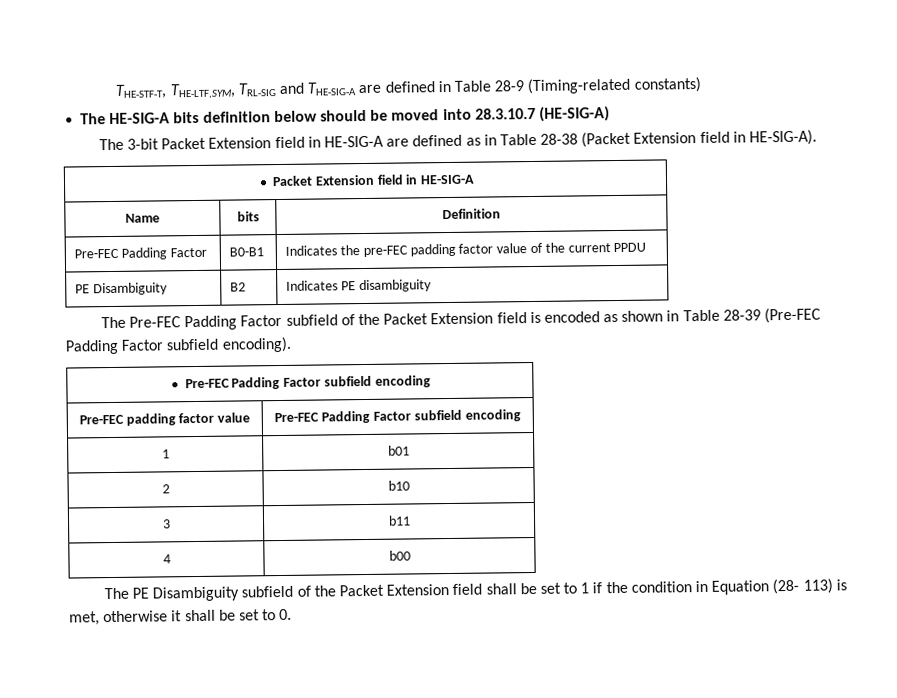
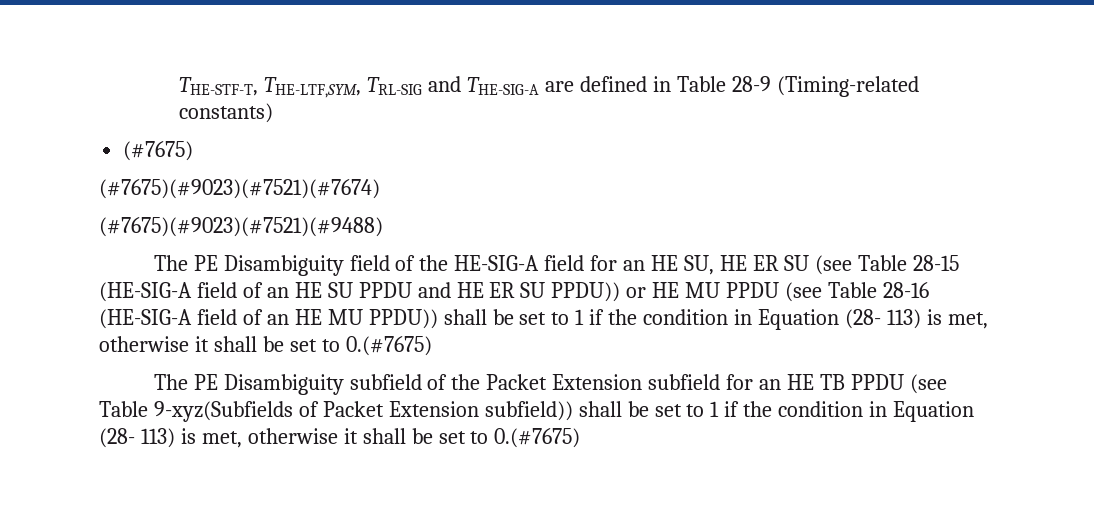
- The HE-SIG-A bits definition below should be moved into 28.3.10.7 (HE-SIG-A)
- The 3-bit Packet Extension field in HE-SIG-A are defined as in Table 28-38 (Packet Extension field in HE-SIG-A).
- Packet Extension field in HE-SIG-A
- Name | bits | Definition
- Pre-FEC Padding Factor | B0-B1 | Indicates the pre-FEC padding factor value of the current PPDU
- PE Disambiguity | B2 | Indicates PE disambiguity
- The Pre-FEC Padding Factor subfield of the Packet Extension field is encoded as shown in Table 28-39 (Pre-FEC Padding Factor subfield encoding).
- Pre-FEC Padding Factor subfield encoding
- Pre-FEC padding factor value | Pre-FEC Padding Factor subfield encoding
- 1 | b01
- 2 | b10
- 3 | b11
- 4 | b00
- The PE Disambiguity subfield of the Packet Extension field shall be set to 1 if the condition in Equation (28- 113) is met, otherwise it shall be set to 0.
+ (#7675)
+ (#7675)(#9023)(#7521)(#7674)
+ (#7675)(#9023)(#7521)(#9488)
+ The PE Disambiguity field of the HE-SIG-A field for an HE SU, HE ER SU (see Table 28-15 (HE-SIG-A field of an HE SU PPDU and HE ER SU PPDU)) or HE MU PPDU (see Table 28-16 (HE-SIG-A field of an HE MU PPDU)) shall be set to 1 if the condition in Equation (28- 113) is met, otherwise it shall be set to 0.(#7675)
+ The PE Disambiguity subfield of the Packet Extension subfield for an HE TB PPDU (see Table 9-xyz(Subfields of Packet Extension subfield)) shall be set to 1 if the condition in Equation (28- 113) is met, otherwise it shall be set to 0.(#7675)

